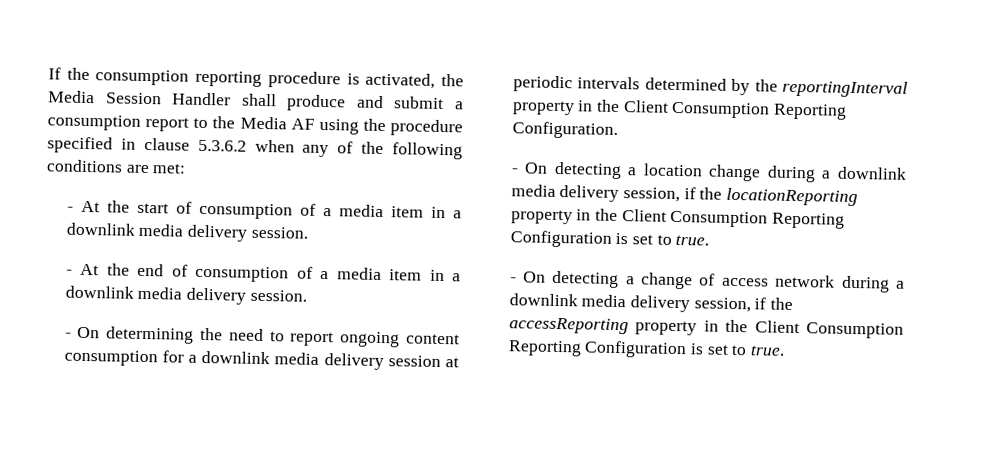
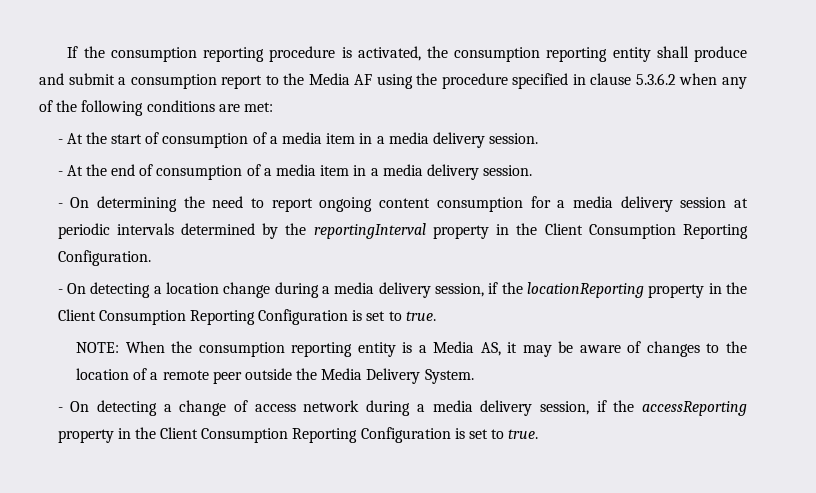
- If the consumption reporting procedure is activated, the Media Session Handler shall produce and submit a consumption report to the Media AF using the procedure specified in clause 5.3.6.2 when any of the following conditions are met:
+ If the consumption reporting procedure is activated, the consumption reporting entity shall produce and submit a consumption report to the Media AF using the procedure specified in clause 5.3.6.2 when any of the following conditions are met:
- - At the start of consumption of a media item in a downlink media delivery session.
+ - At the start of consumption of a media item in a media delivery session.
- - At the end of consumption of a media item in a downlink media delivery session.
+ - At the end of consumption of a media item in a media delivery session.
- - On determining the need to report ongoing content consumption for a downlink media delivery session at periodic intervals determined by the reportingInterval property in the Client Consumption Reporting Configuration.
+ - On determining the need to report ongoing content consumption for a media delivery session at periodic intervals determined by the reportingInterval property in the Client Consumption Reporting Configuration.
- - On detecting a location change during a downlink media delivery session, if the locationReporting property in the Client Consumption Reporting Configuration is set to true.
+ - On detecting a location change during a media delivery session, if the locationReporting property in the Client Consumption Reporting Configuration is set to true.
+ NOTE: When the consumption reporting entity is a Media AS, it may be aware of changes to the location of a remote peer outside the Media Delivery System.
- - On detecting a change of access network during a downlink media delivery session, if the accessReporting property in the Client Consumption Reporting Configuration is set to true.
+ - On detecting a change of access network during a media delivery session, if the accessReporting property in the Client Consumption Reporting Configuration is set to true.

